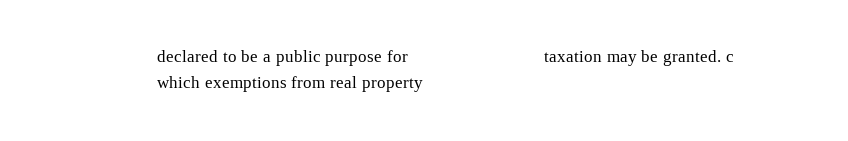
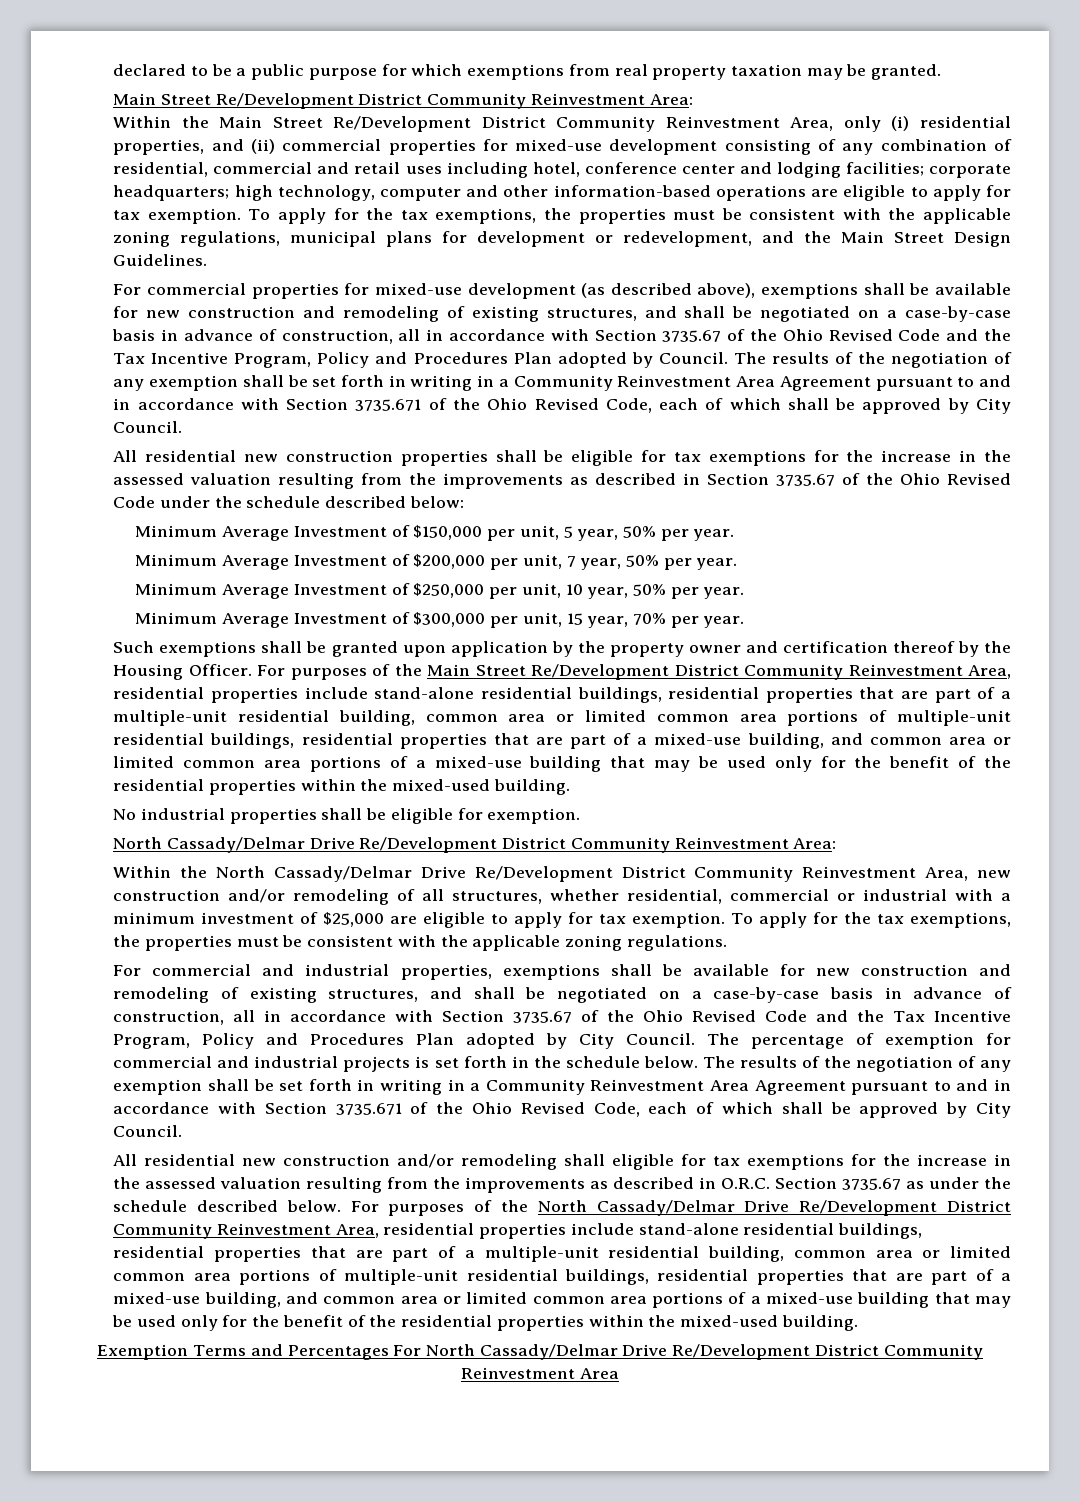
- declared to be a public purpose for which exemptions from real property taxation may be granted. c
+ declared to be a public purpose for which exemptions from real property taxation may be granted.
+ Main Street Re/Development District Community Reinvestment Area:
+ Within the Main Street Re/Development District Community Reinvestment Area, only (i) residential properties, and (ii) commercial properties for mixed-use development consisting of any combination of residential, commercial and retail uses including hotel, conference center and lodging facilities; corporate headquarters; high technology, computer and other information-based operations are eligible to apply for tax exemption. To apply for the tax exemptions, the properties must be consistent with the applicable zoning regulations, municipal plans for development or redevelopment, and the Main Street Design Guidelines.
+ For commercial properties for mixed-use development (as described above), exemptions shall be available for new construction and remodeling of existing structures, and shall be negotiated on a case-by-case basis in advance of construction, all in accordance with Section 3735.67 of the Ohio Revised Code and the Tax Incentive Program, Policy and Procedures Plan adopted by Council. The results of the negotiation of any exemption shall be set forth in writing in a Community Reinvestment Area Agreement pursuant to and in accordance with Section 3735.671 of the Ohio Revised Code, each of which shall be approved by City Council.
+ All residential new construction properties shall be eligible for tax exemptions for the increase in the assessed valuation resulting from the improvements as described in Section 3735.67 of the Ohio Revised Code under the schedule described below:
+ Minimum Average Investment of $150,000 per unit, 5 year, 50% per year.
+ Minimum Average Investment of $200,000 per unit, 7 year, 50% per year.
+ Minimum Average Investment of $250,000 per unit, 10 year, 50% per year.
+ Minimum Average Investment of $300,000 per unit, 15 year, 70% per year.
+ Such exemptions shall be granted upon application by the property owner and certification thereof by the Housing Officer. For purposes of the Main Street Re/Development District Community Reinvestment Area, residential properties include stand-alone residential buildings, residential properties that are part of a multiple-unit residential building, common area or limited common area portions of multiple-unit residential buildings, residential properties that are part of a mixed-use building, and common area or limited common area portions of a mixed-use building that may be used only for the benefit of the residential properties within the mixed-used building.
+ No industrial properties shall be eligible for exemption.
+ North Cassady/Delmar Drive Re/Development District Community Reinvestment Area:
+ Within the North Cassady/Delmar Drive Re/Development District Community Reinvestment Area, new construction and/or remodeling of all structures, whether residential, commercial or industrial with a minimum investment of $25,000 are eligible to apply for tax exemption. To apply for the tax exemptions, the properties must be consistent with the applicable zoning regulations.
+ For commercial and industrial properties, exemptions shall be available for new construction and remodeling of existing structures, and shall be negotiated on a case-by-case basis in advance of construction, all in accordance with Section 3735.67 of the Ohio Revised Code and the Tax Incentive Program, Policy and Procedures Plan adopted by City Council. The percentage of exemption for commercial and industrial projects is set forth in the schedule below. The results of the negotiation of any exemption shall be set forth in writing in a Community Reinvestment Area Agreement pursuant to and in accordance with Section 3735.671 of the Ohio Revised Code, each of which shall be approved by City Council.
+ All residential new construction and/or remodeling shall eligible for tax exemptions for the increase in the assessed valuation resulting from the improvements as described in O.R.C. Section 3735.67 as under the schedule described below. For purposes of the North Cassady/Delmar Drive Re/Development District Community Reinvestment Area, residential properties include stand-alone residential buildings, residential properties that are part of a multiple-unit residential building, common area or limited common area portions of multiple-unit residential buildings, residential properties that are part of a mixed-use building, and common area or limited common area portions of a mixed-use building that may be used only for the benefit of the residential properties within the mixed-used building.
+ Exemption Terms and Percentages For North Cassady/Delmar Drive Re/Development District Community Reinvestment Area

